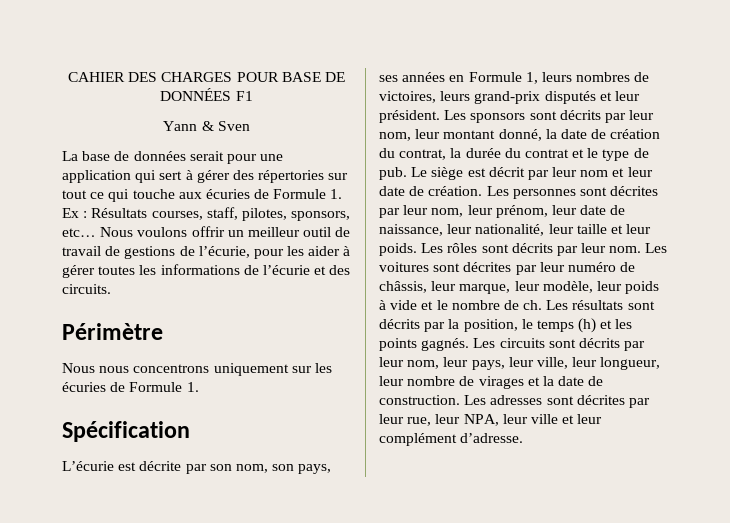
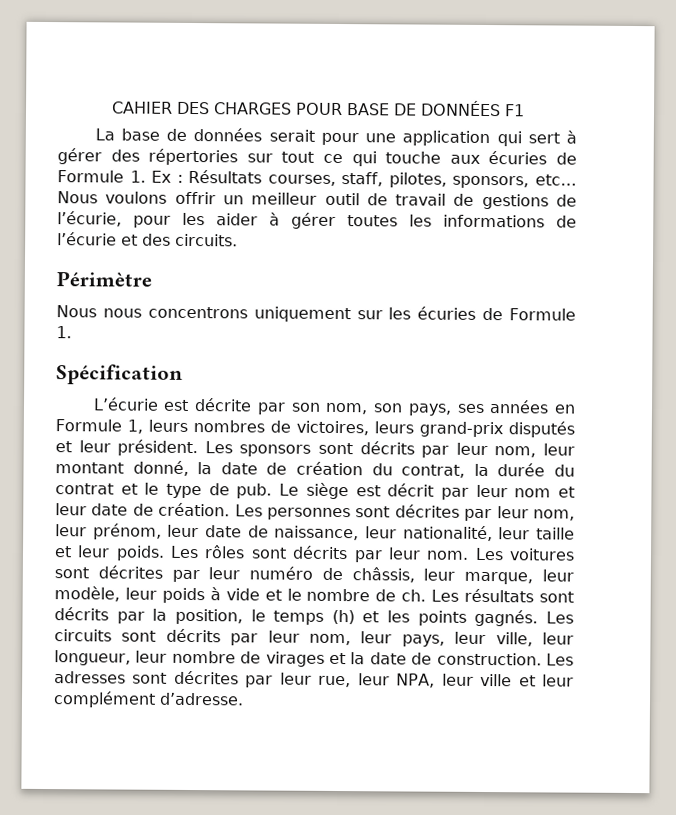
- Yann & Sven

